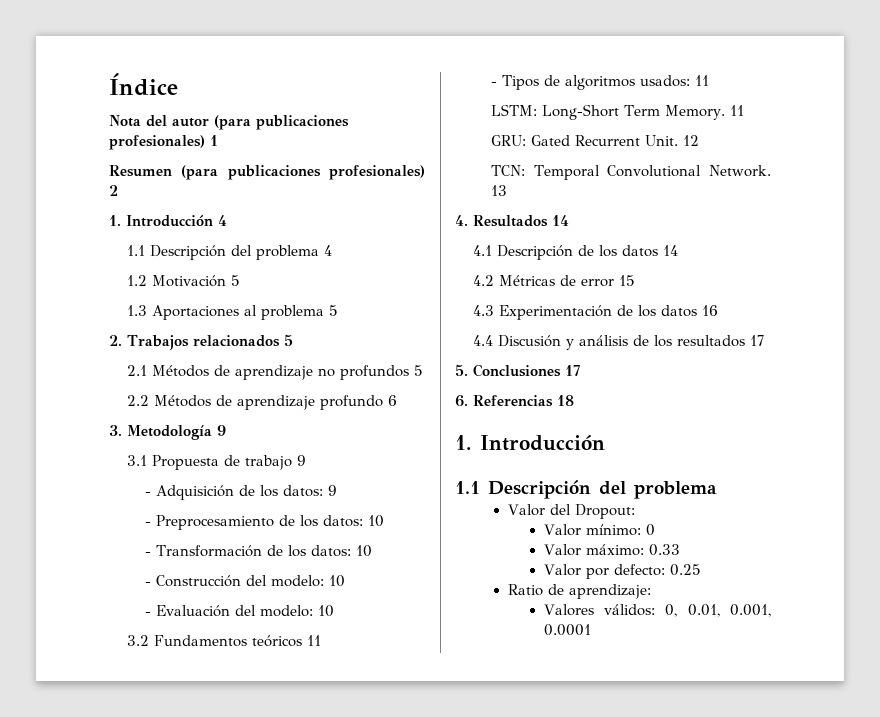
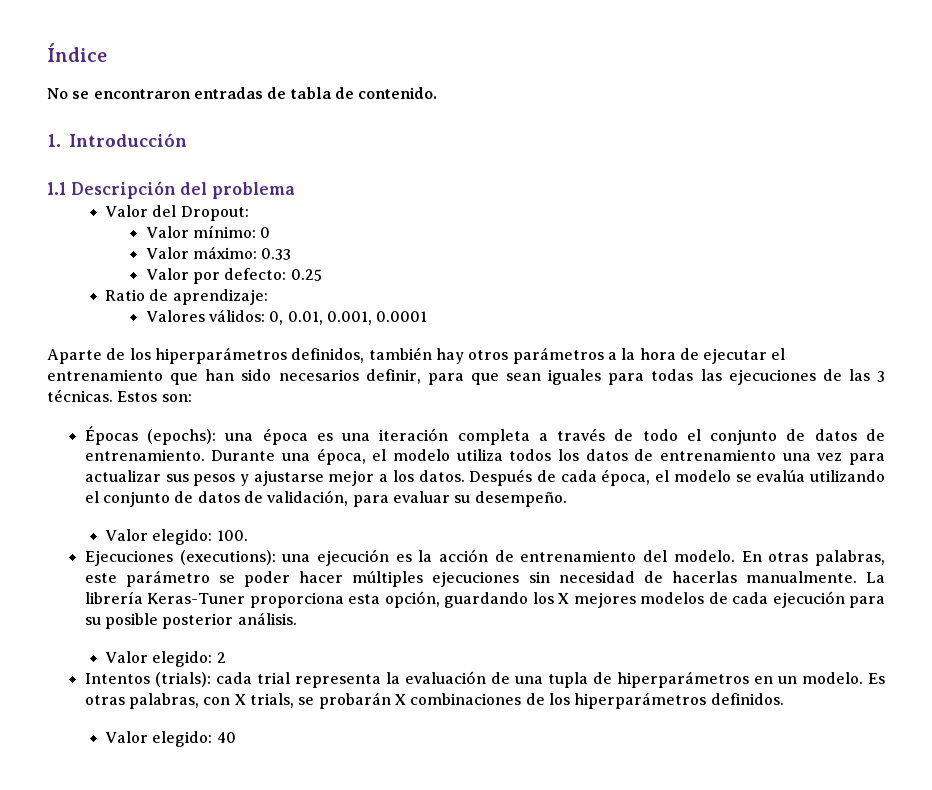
- Nota del autor (para publicaciones profesionales) 1
- Resumen (para publicaciones profesionales) 2
- 1. Introducción 4
- 1.1 Descripción del problema 4
- 1.2 Motivación 5
- 1.3 Aportaciones al problema 5
- 2. Trabajos relacionados 5
- 2.1 Métodos de aprendizaje no profundos 5
- 2.2 Métodos de aprendizaje profundo 6
- 3. Metodología 9
- 3.1 Propuesta de trabajo 9
- - Adquisición de los datos: 9
- - Preprocesamiento de los datos: 10
- - Transformación de los datos: 10
- - Construcción del modelo: 10
- - Evaluación del modelo: 10
- 3.2 Fundamentos teóricos 11
- - Tipos de algoritmos usados: 11
- LSTM: Long-Short Term Memory. 11
- GRU: Gated Recurrent Unit. 12
- TCN: Temporal Convolutional Network. 13
- 4. Resultados 14
- 4.1 Descripción de los datos 14
- 4.2 Métricas de error 15
- 4.3 Experimentación de los datos 16
- 4.4 Discusión y análisis de los resultados 17
- 5. Conclusiones 17
- 6. Referencias 18
+ No se encontraron entradas de tabla de contenido.
+ Aparte de los hiperparámetros definidos, también hay otros parámetros a la hora de ejecutar el entrenamiento que han sido necesarios definir, para que sean iguales para todas las ejecuciones de las 3 técnicas. Estos son:
+ Épocas (epochs): una época es una iteración completa a través de todo el conjunto de datos de entrenamiento. Durante una época, el modelo utiliza todos los datos de entrenamiento una vez para actualizar sus pesos y ajustarse mejor a los datos. Después de cada época, el modelo se evalúa utilizando el conjunto de datos de validación, para evaluar su desempeño.
+ Valor elegido: 100.
+ Ejecuciones (executions): una ejecución es la acción de entrenamiento del modelo. En otras palabras, este parámetro se poder hacer múltiples ejecuciones sin necesidad de hacerlas manualmente. La librería Keras-Tuner proporciona esta opción, guardando los X mejores modelos de cada ejecución para su posible posterior análisis.
+ Valor elegido: 2
+ Intentos (trials): cada trial representa la evaluación de una tupla de hiperparámetros en un modelo. Es otras palabras, con X trials, se probarán X combinaciones de los hiperparámetros definidos.
+ Valor elegido: 40

